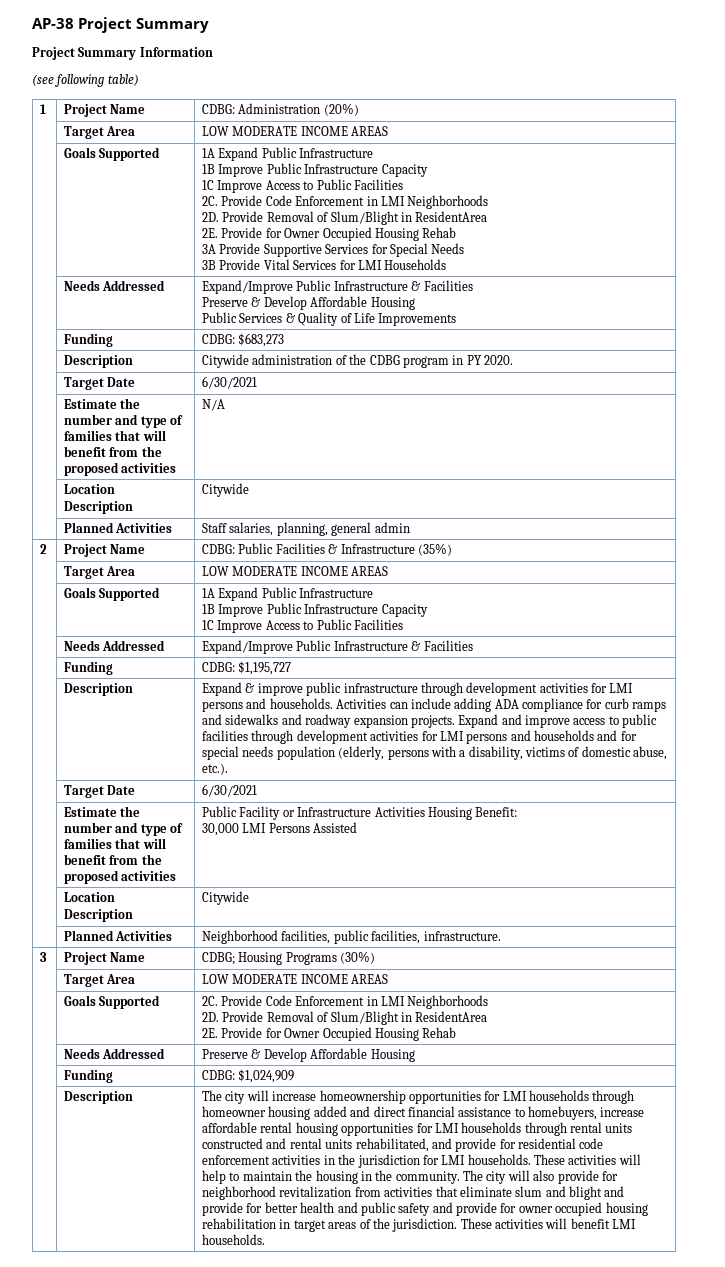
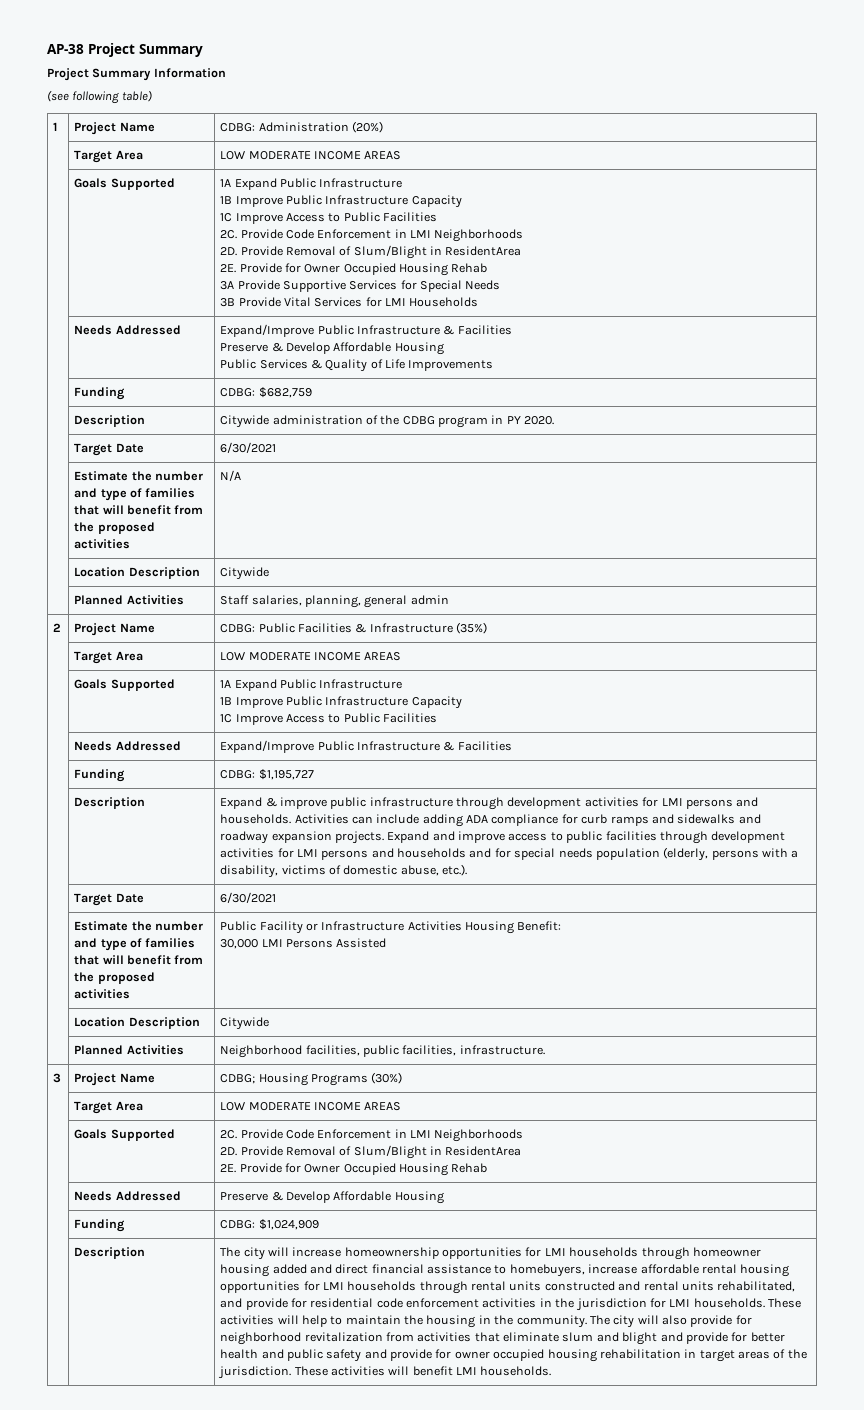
- | Funding | CDBG: $683,273
+ | Funding | CDBG: $682,759

